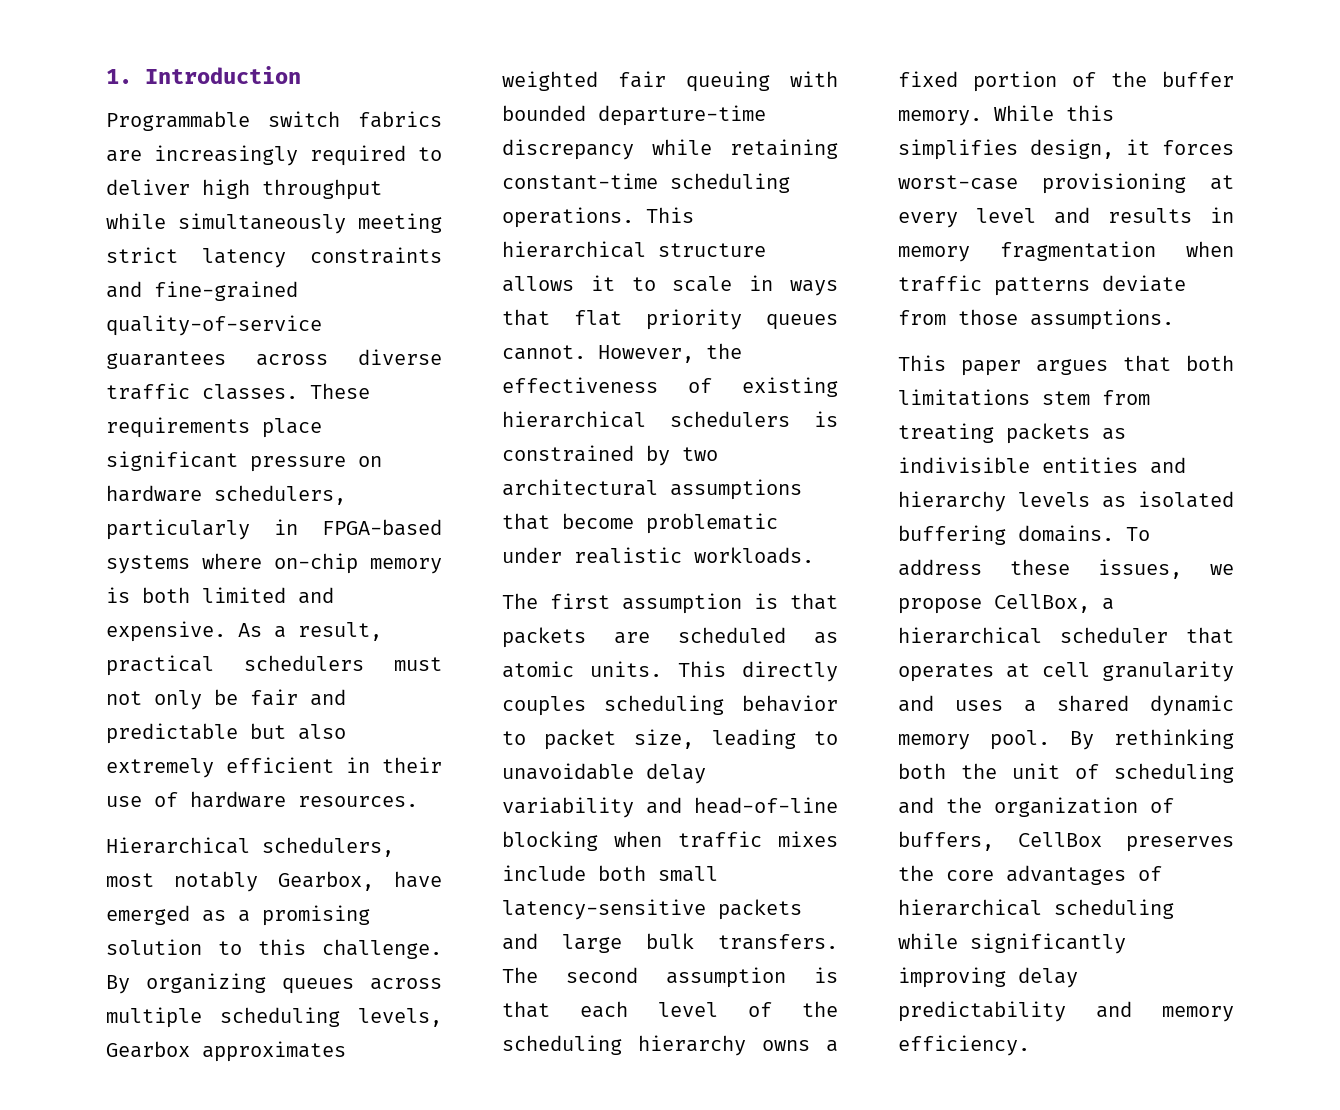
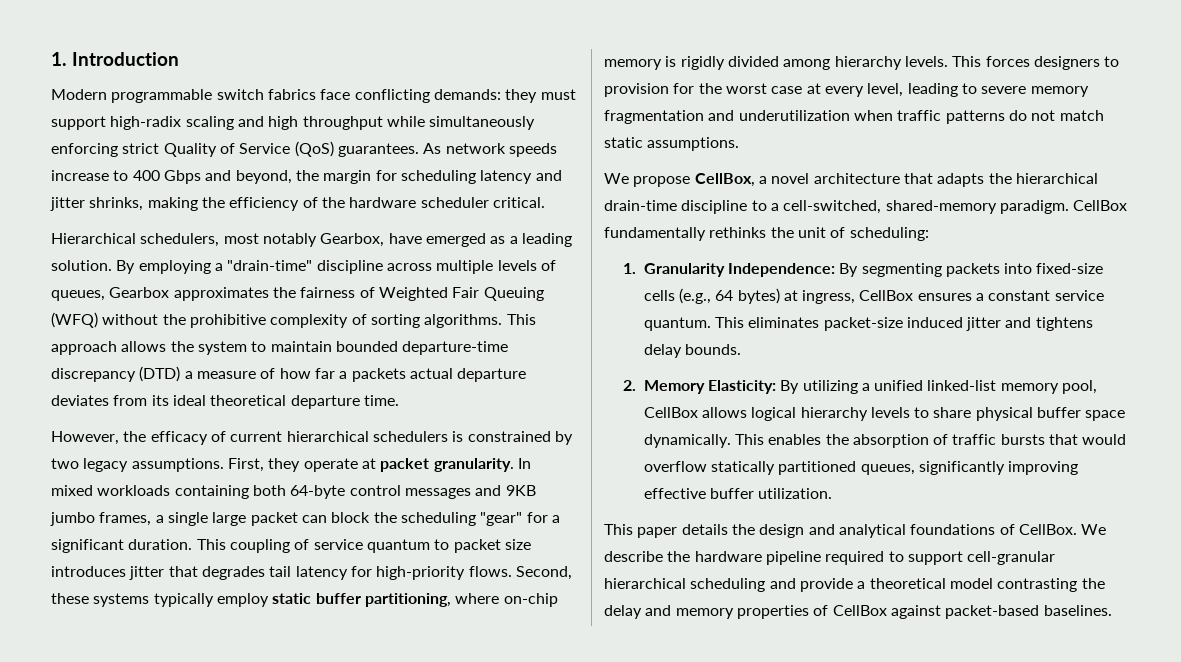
- Programmable switch fabrics are increasingly required to deliver high throughput while simultaneously meeting strict latency constraints and fine-grained quality-of-service guarantees across diverse traffic classes. These requirements place significant pressure on hardware schedulers, particularly in FPGA-based systems where on-chip memory is both limited and expensive. As a result, practical schedulers must not only be fair and predictable but also extremely efficient in their use of hardware resources.
+ Modern programmable switch fabrics face conflicting demands: they must support high-radix scaling and high throughput while simultaneously enforcing strict Quality of Service (QoS) guarantees. As network speeds increase to 400 Gbps and beyond, the margin for scheduling latency and jitter shrinks, making the efficiency of the hardware scheduler critical.
- Hierarchical schedulers, most notably Gearbox, have emerged as a promising solution to this challenge. By organizing queues across multiple scheduling levels, Gearbox approximates weighted fair queuing with bounded departure-time discrepancy while retaining constant-time scheduling operations. This hierarchical structure allows it to scale in ways that flat priority queues cannot. However, the effectiveness of existing hierarchical schedulers is constrained by two architectural assumptions that become problematic under realistic workloads.
- The first assumption is that packets are scheduled as atomic units. This directly couples scheduling behavior to packet size, leading to unavoidable delay variability and head-of-line blocking when traffic mixes include both small latency-sensitive packets and large bulk transfers. The second assumption is that each level of the scheduling hierarchy owns a fixed portion of the buffer memory. While this simplifies design, it forces worst-case provisioning at every level and results in memory fragmentation when traffic patterns deviate from those assumptions.
- This paper argues that both limitations stem from treating packets as indivisible entities and hierarchy levels as isolated buffering domains. To address these issues, we propose CellBox, a hierarchical scheduler that operates at cell granularity and uses a shared dynamic memory pool. By rethinking both the unit of scheduling and the organization of buffers, CellBox preserves the core advantages of hierarchical scheduling while significantly improving delay predictability and memory efficiency.
+ Hierarchical schedulers, most notably Gearbox, have emerged as a leading solution. By employing a "drain-time" discipline across multiple levels of queues, Gearbox approximates the fairness of Weighted Fair Queuing (WFQ) without the prohibitive complexity of sorting algorithms. This approach allows the system to maintain bounded departure-time discrepancy (DTD) a measure of how far a packets actual departure deviates from its ideal theoretical departure time.
+ However, the efficacy of current hierarchical schedulers is constrained by two legacy assumptions. First, they operate at packet granularity. In mixed workloads containing both 64-byte control messages and 9KB jumbo frames, a single large packet can block the scheduling "gear" for a significant duration. This coupling of service quantum to packet size introduces jitter that degrades tail latency for high-priority flows. Second, these systems typically employ static buffer partitioning, where on-chip memory is rigidly divided among hierarchy levels. This forces designers to provision for the worst case at every level, leading to severe memory fragmentation and underutilization when traffic patterns do not match static assumptions.
+ We propose CellBox, a novel architecture that adapts the hierarchical drain-time discipline to a cell-switched, shared-memory paradigm. CellBox fundamentally rethinks the unit of scheduling:
+ 1. Granularity Independence: By segmenting packets into fixed-size cells (e.g., 64 bytes) at ingress, CellBox ensures a constant service quantum. This eliminates packet-size induced jitter and tightens delay bounds.
+ 2. Memory Elasticity: By utilizing a unified linked-list memory pool, CellBox allows logical hierarchy levels to share physical buffer space dynamically. This enables the absorption of traffic bursts that would overflow statically partitioned queues, significantly improving effective buffer utilization.
+ This paper details the design and analytical foundations of CellBox. We describe the hardware pipeline required to support cell-granular hierarchical scheduling and provide a theoretical model contrasting the delay and memory properties of CellBox against packet-based baselines.

